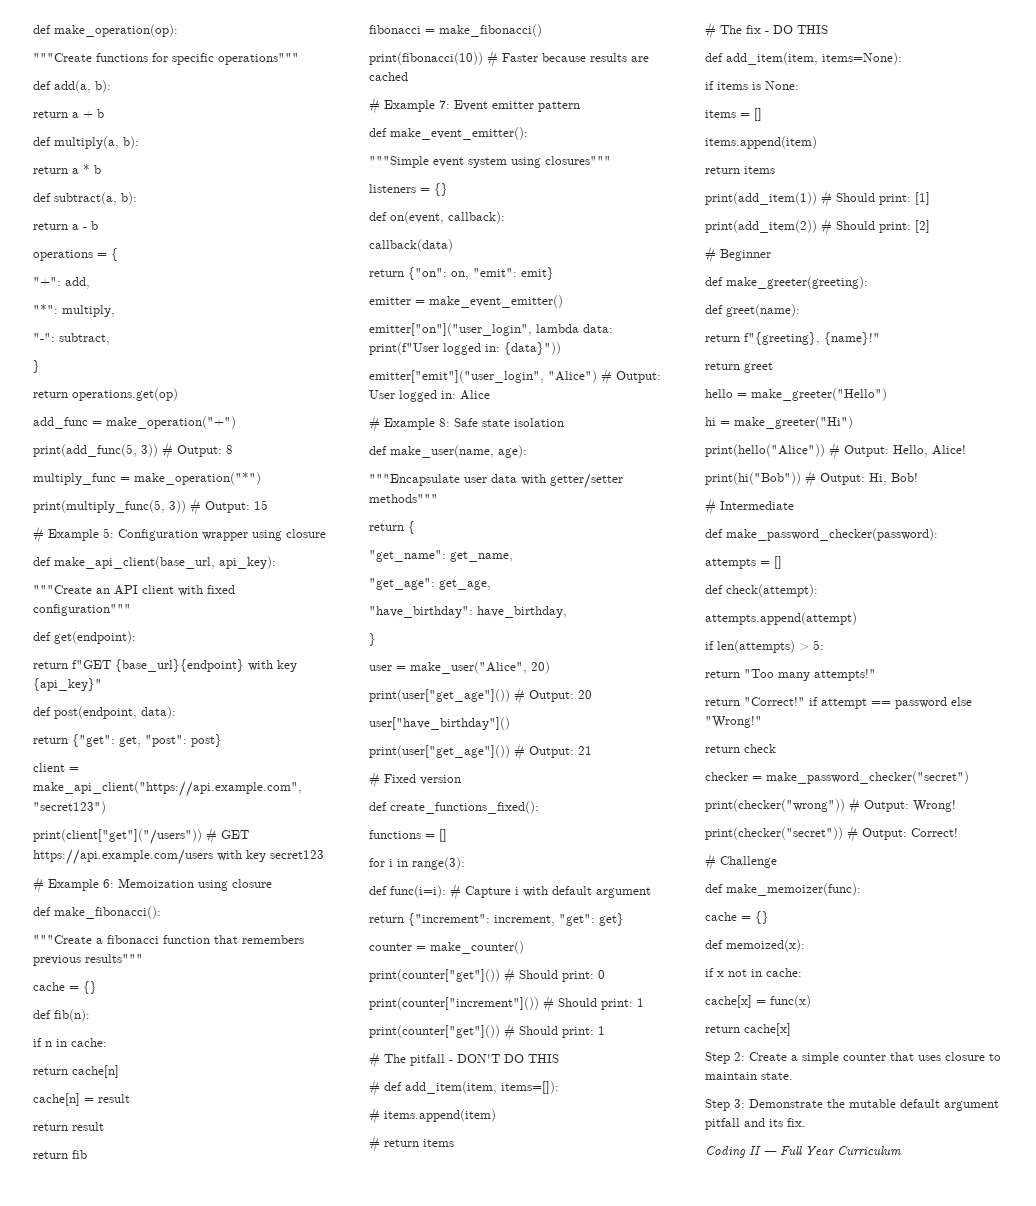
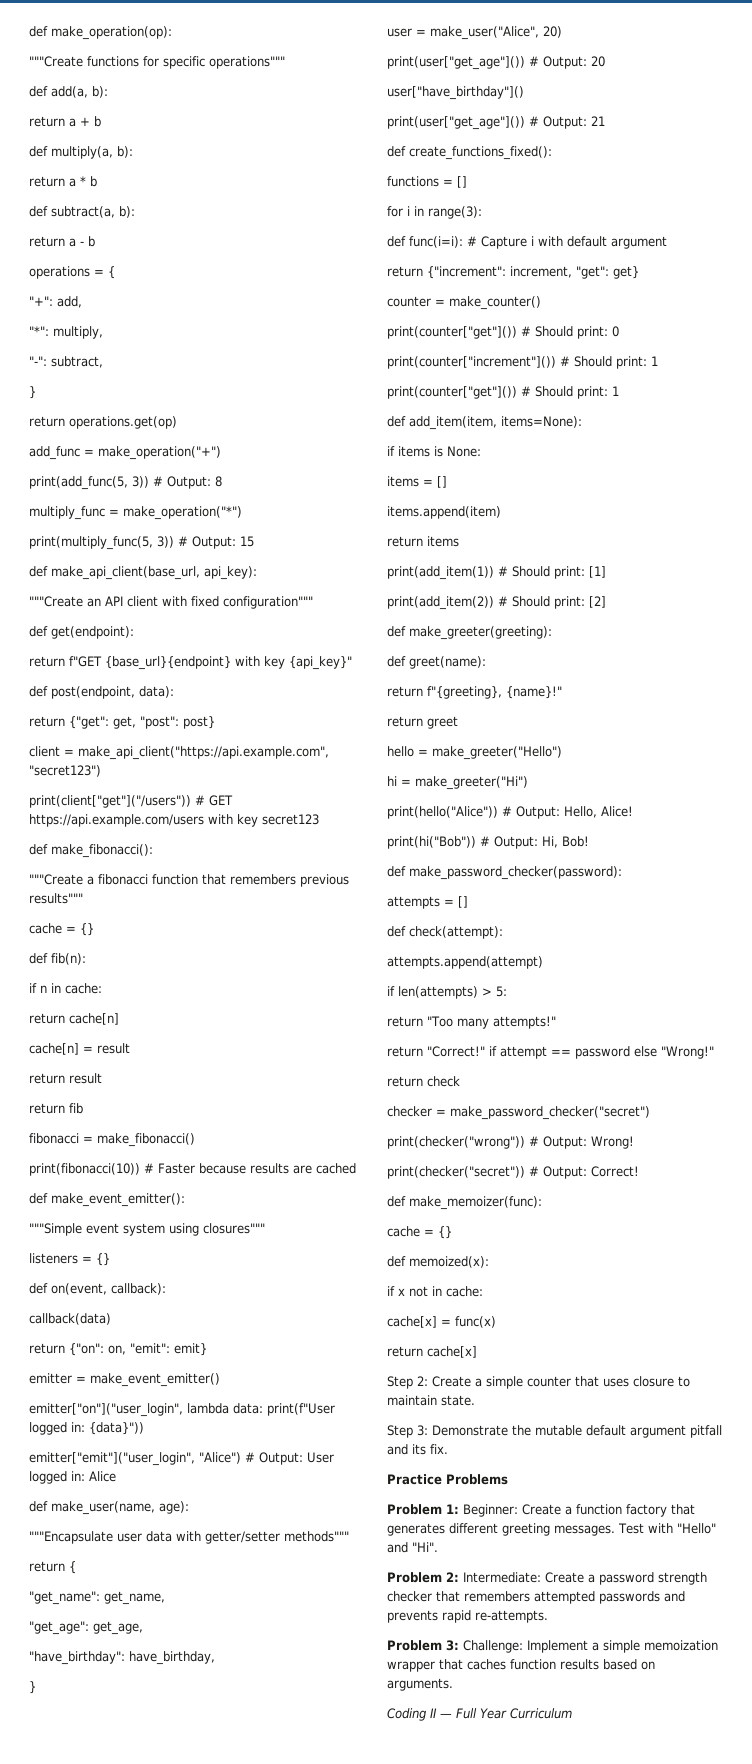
- # Example 5: Configuration wrapper using closure
- # Example 6: Memoization using closure
- # Example 7: Event emitter pattern
- # Example 8: Safe state isolation
- # Fixed version
- # The pitfall - DON'T DO THIS
- # def add_item(item, items=[]):
- # items.append(item)
- # return items
- # The fix - DO THIS
- # Beginner
- # Intermediate
- # Challenge
+ Practice Problems
+ Problem 1: Beginner: Create a function factory that generates different greeting messages. Test with "Hello" and "Hi".
+ Problem 2: Intermediate: Create a password strength checker that remembers attempted passwords and prevents rapid re-attempts.
+ Problem 3: Challenge: Implement a simple memoization wrapper that caches function results based on arguments.

